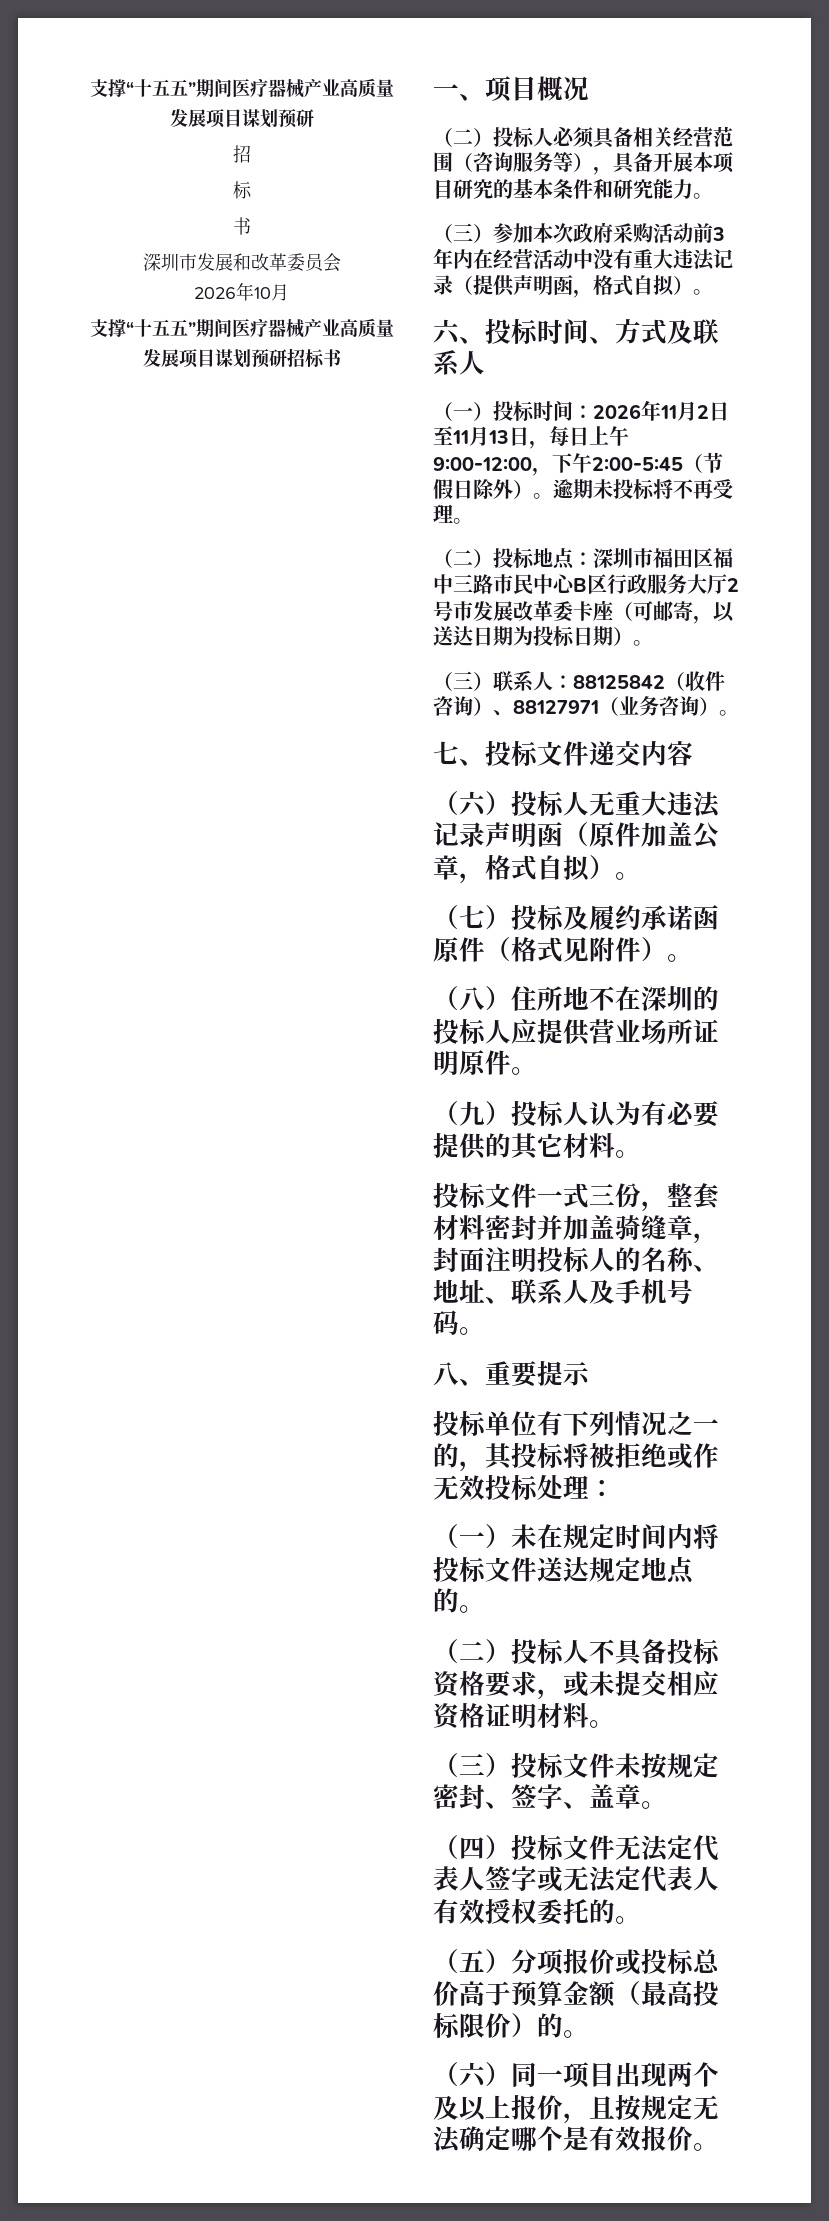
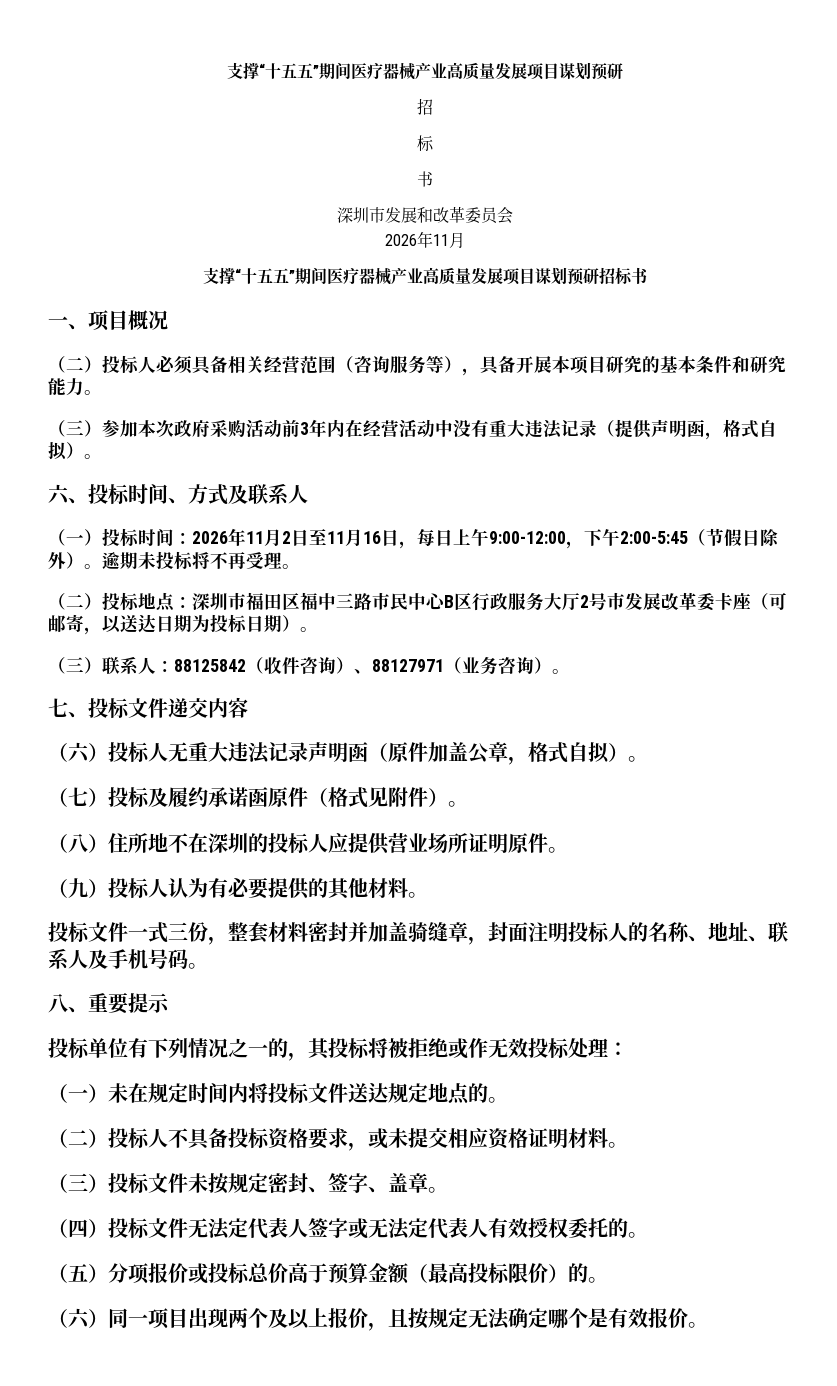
  深圳市发展和改革委员会
- 2026年10月
+ 2026年11月
- （一）投标时间：2026年11月2日至11月13日，每日上午9:00-12:00，下午2:00-5:45（节假日除外）。
+ （一）投标时间：2026年11月2日至11月16日，每日上午9:00-12:00，下午2:00-5:45（节假日除外）。
- （九）投标人认为有必要提供的其它材料。
+ （九）投标人认为有必要提供的其他材料。

